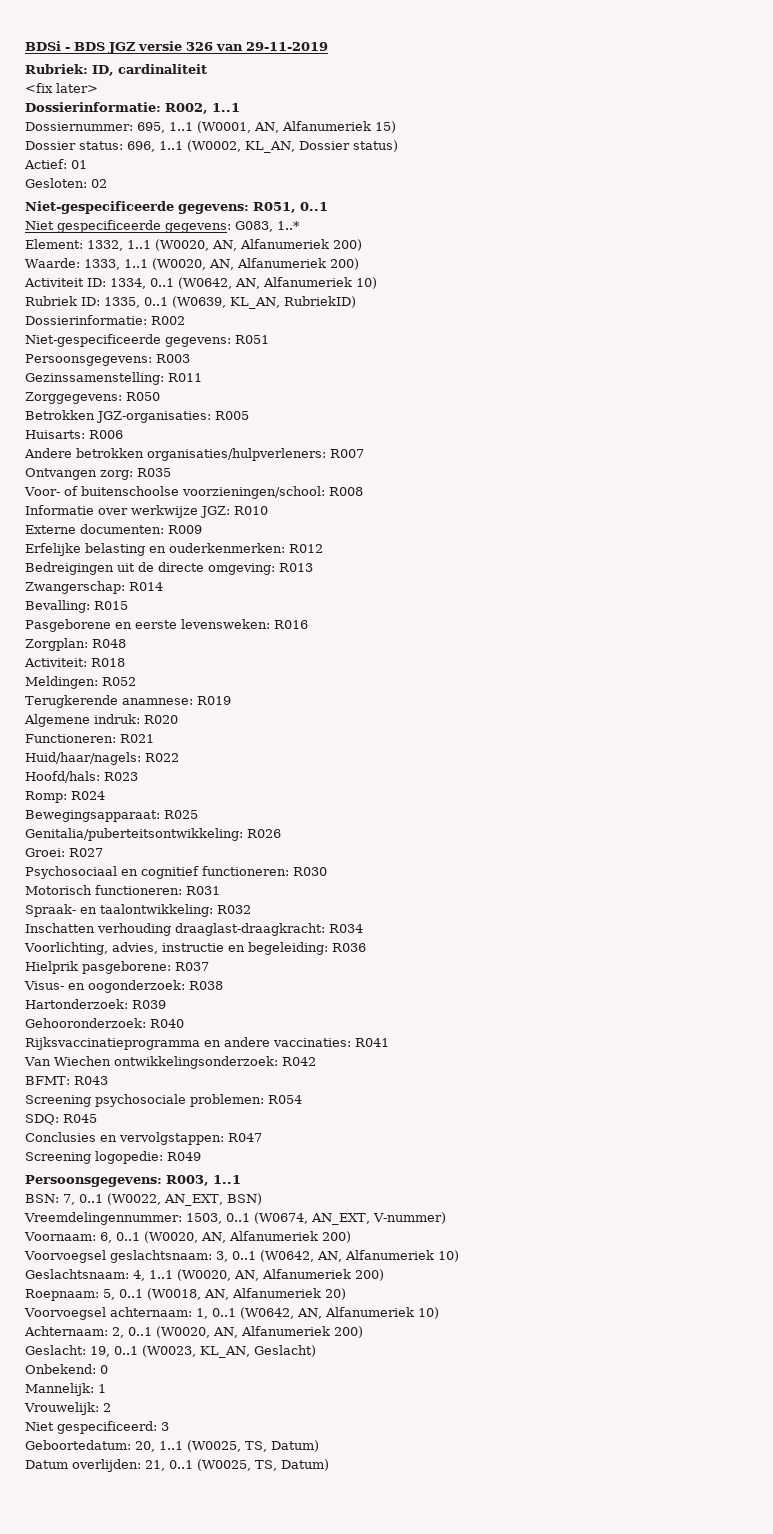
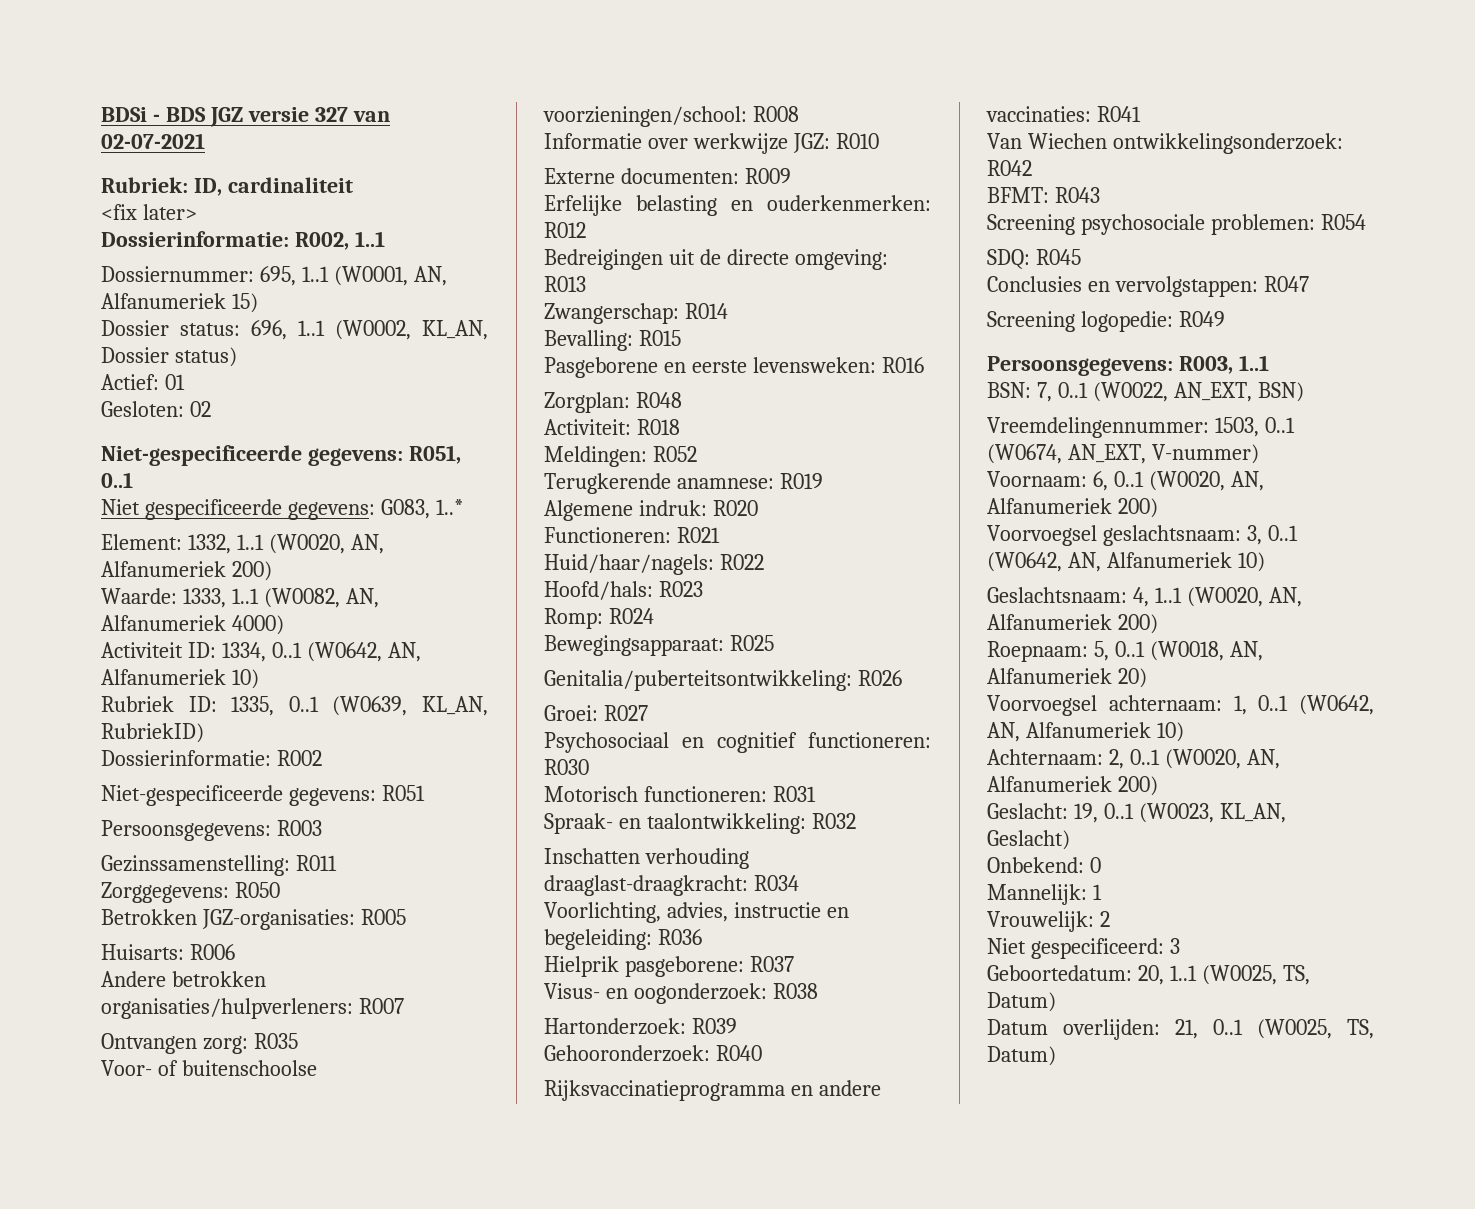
- BDSi - BDS JGZ versie 326 van 29-11-2019
+ BDSi - BDS JGZ versie 327 van 02-07-2021
- Waarde: 1333, 1..1 (W0020, AN, Alfanumeriek 200)
+ Waarde: 1333, 1..1 (W0082, AN, Alfanumeriek 4000)

